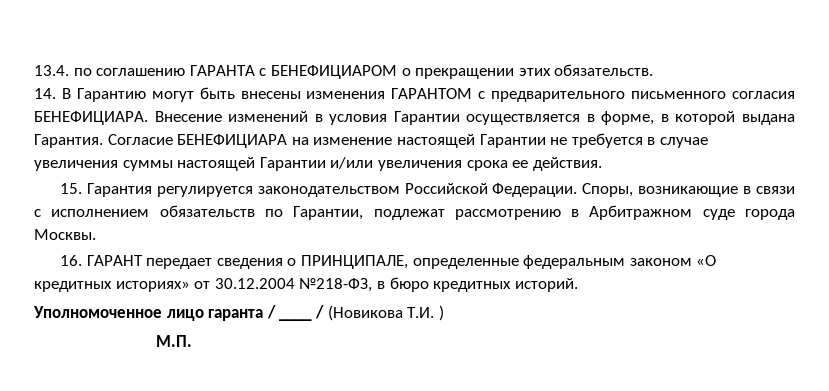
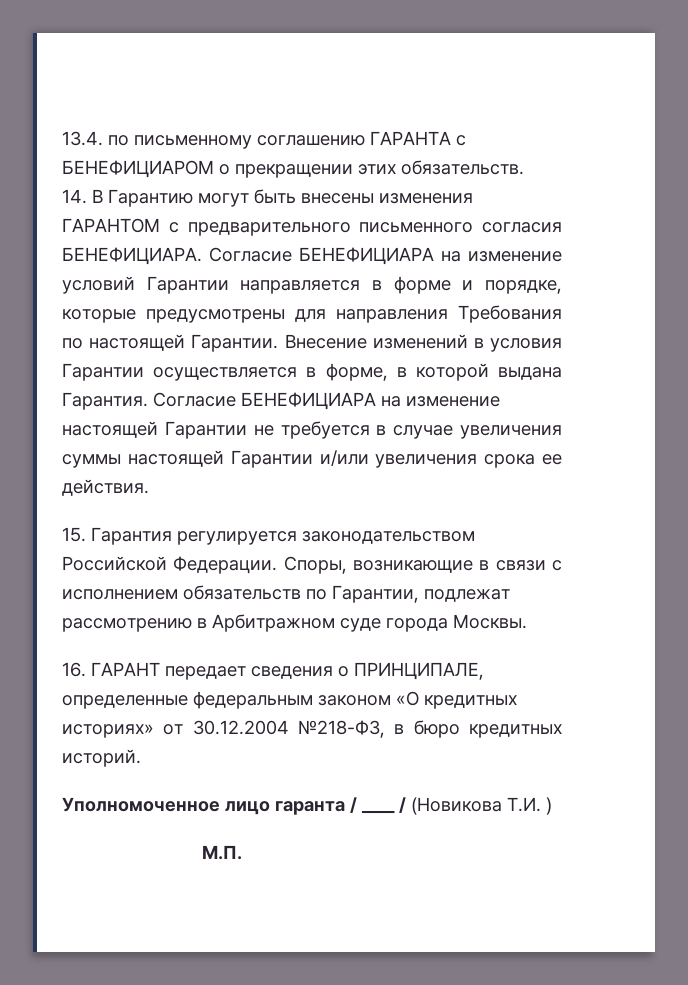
- 13.4. по соглашению ГАРАНТА с БЕНЕФИЦИАРОМ о прекращении этих обязательств.
+ 13.4. по письменному соглашению ГАРАНТА с БЕНЕФИЦИАРОМ о прекращении этих обязательств.
+ Согласие БЕНЕФИЦИАРА на изменение условий Гарантии направляется в форме и порядке, которые предусмотрены для направления Требования по настоящей Гарантии.

